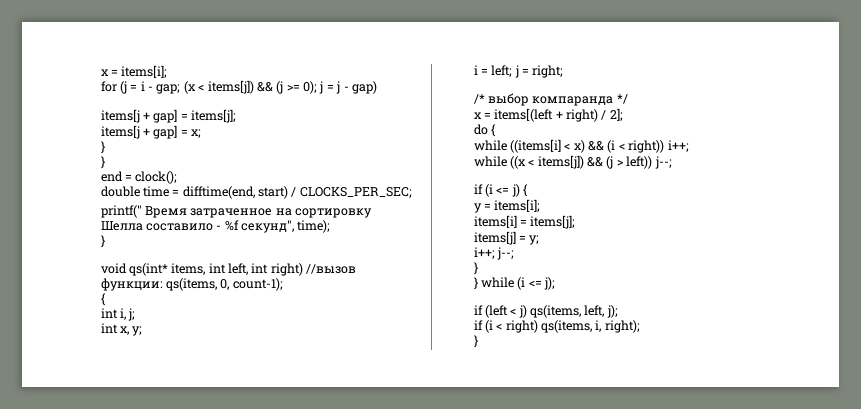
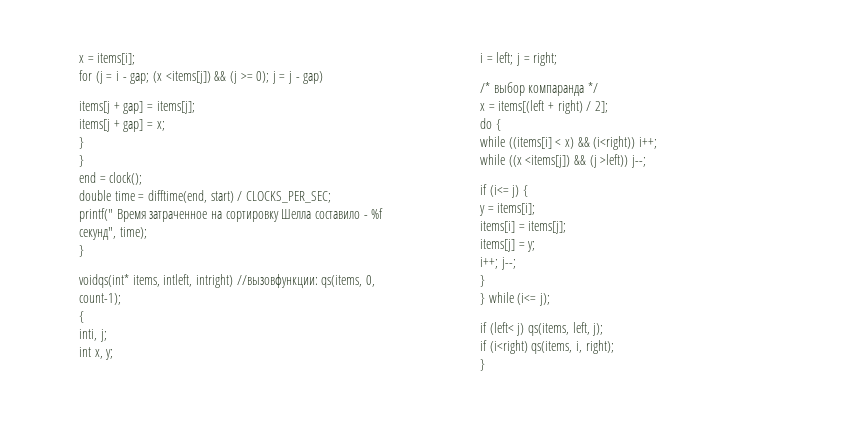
- for (j = i - gap; (x < items[j]) && (j >= 0); j = j - gap)
+ for (j = i - gap; (x <items[j]) && (j >= 0); j = j - gap)
- void qs(int* items, int left, int right) //вызов функции: qs(items, 0, count-1);
+ voidqs(int* items, intleft, intright) //вызовфункции: qs(items, 0, count-1);
- int i, j;
+ inti, j;
- while ((items[i] < x) && (i < right)) i++;
+ while ((items[i] < x) && (i<right)) i++;
- while ((x < items[j]) && (j > left)) j--;
+ while ((x <items[j]) && (j >left)) j--;
- if (i <= j) {
+ if (i<= j) {
- } while (i <= j);
- if (left < j) qs(items, left, j);
+ } while (i<= j);
+ if (left< j) qs(items, left, j);
- if (i < right) qs(items, i, right);
+ if (i<right) qs(items, i, right);

